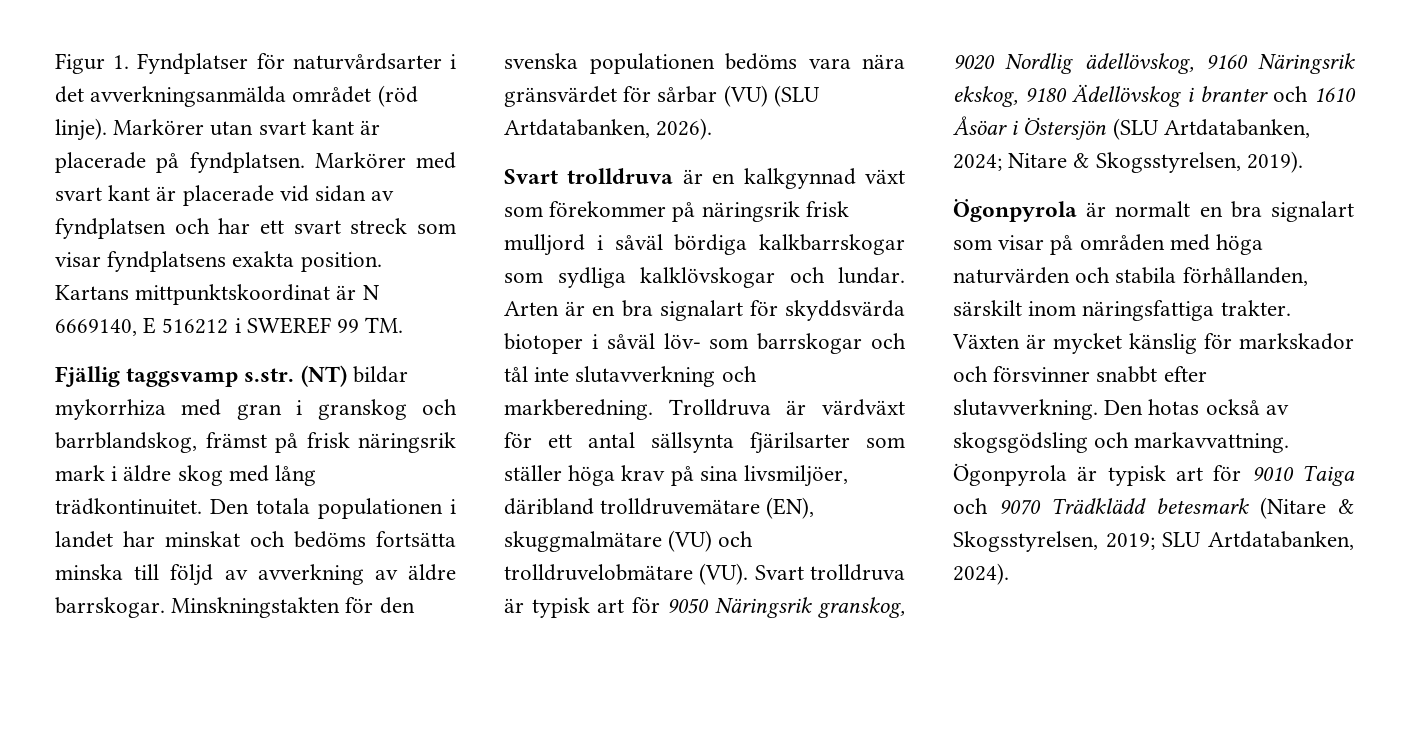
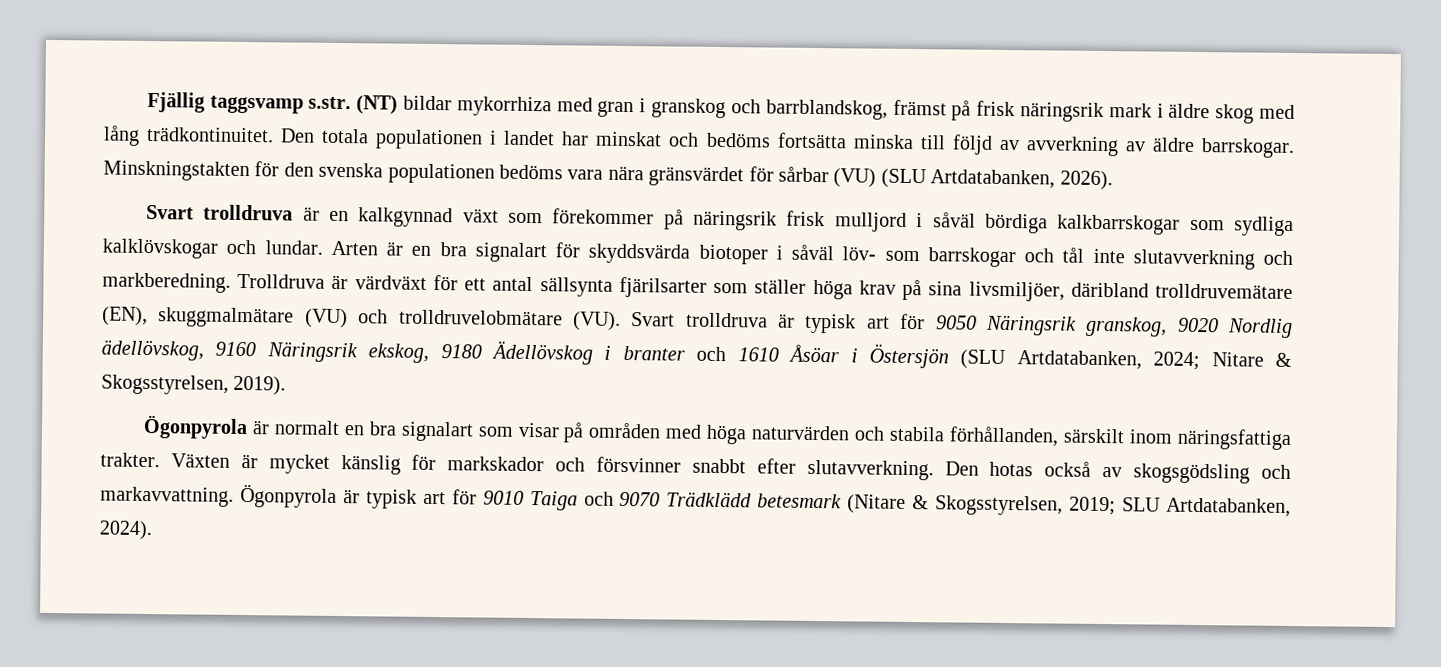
- Figur 1. Fyndplatser för naturvårdsarter i det avverkningsanmälda området (röd linje). Markörer utan svart kant är placerade på fyndplatsen. Markörer med svart kant är placerade vid sidan av fyndplatsen och har ett svart streck som visar fyndplatsens exakta position. Kartans mittpunktskoordinat är N 6669140, E 516212 i SWEREF 99 TM.

